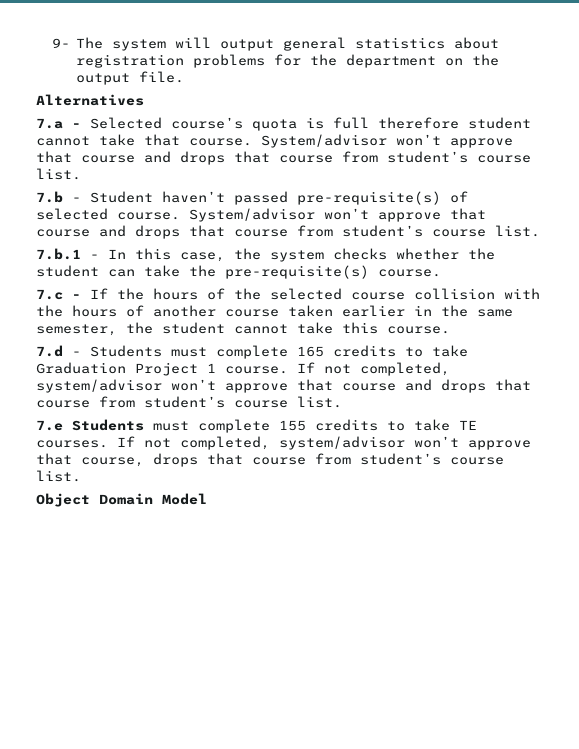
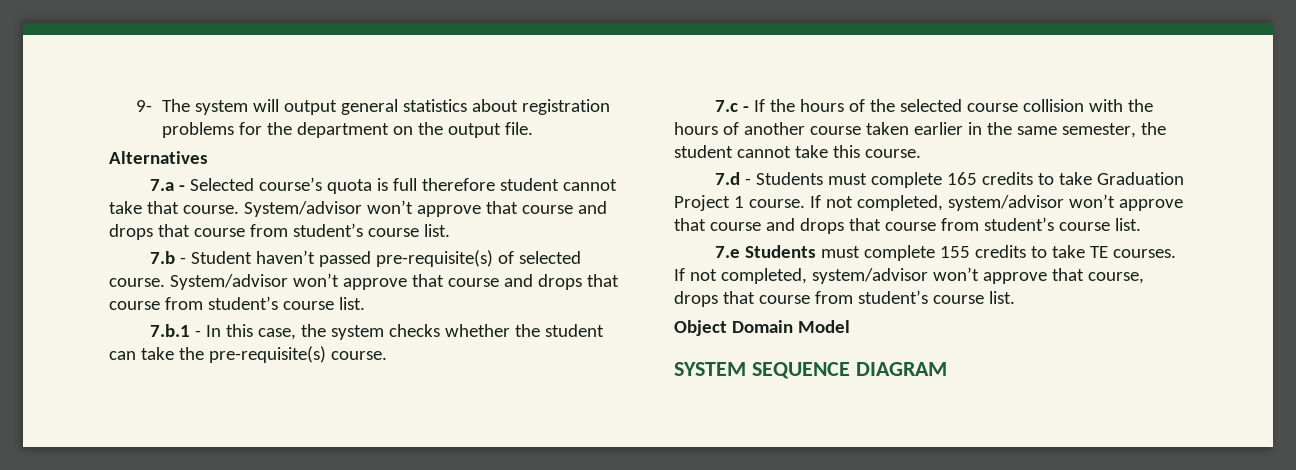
+ SYSTEM SEQUENCE DIAGRAM

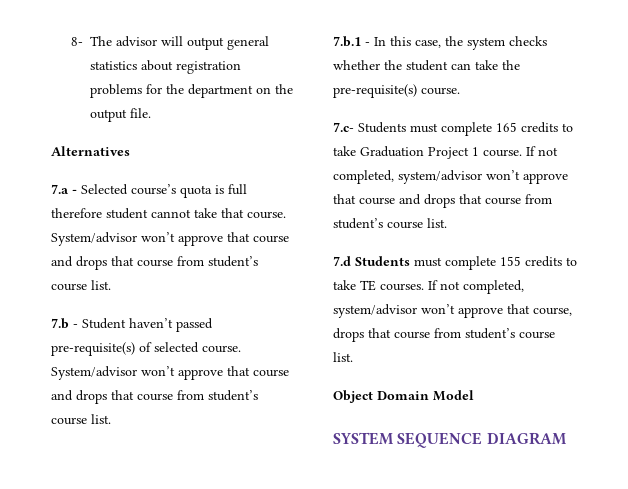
- 9- The system will output general statistics about registration problems for the department on the output file.
+ 8- The advisor will output general statistics about registration problems for the department on the output file.
- 7.c - If the hours of the selected course collision with the hours of another course taken earlier in the same semester, the student cannot take this course.
- 7.d - Students must complete 165 credits to take Graduation Project 1 course.
+ 7.c- Students must complete 165 credits to take Graduation Project 1 course.
- 7.e Students must complete 155 credits to take TE courses.
+ 7.d Students must complete 155 credits to take TE courses.

